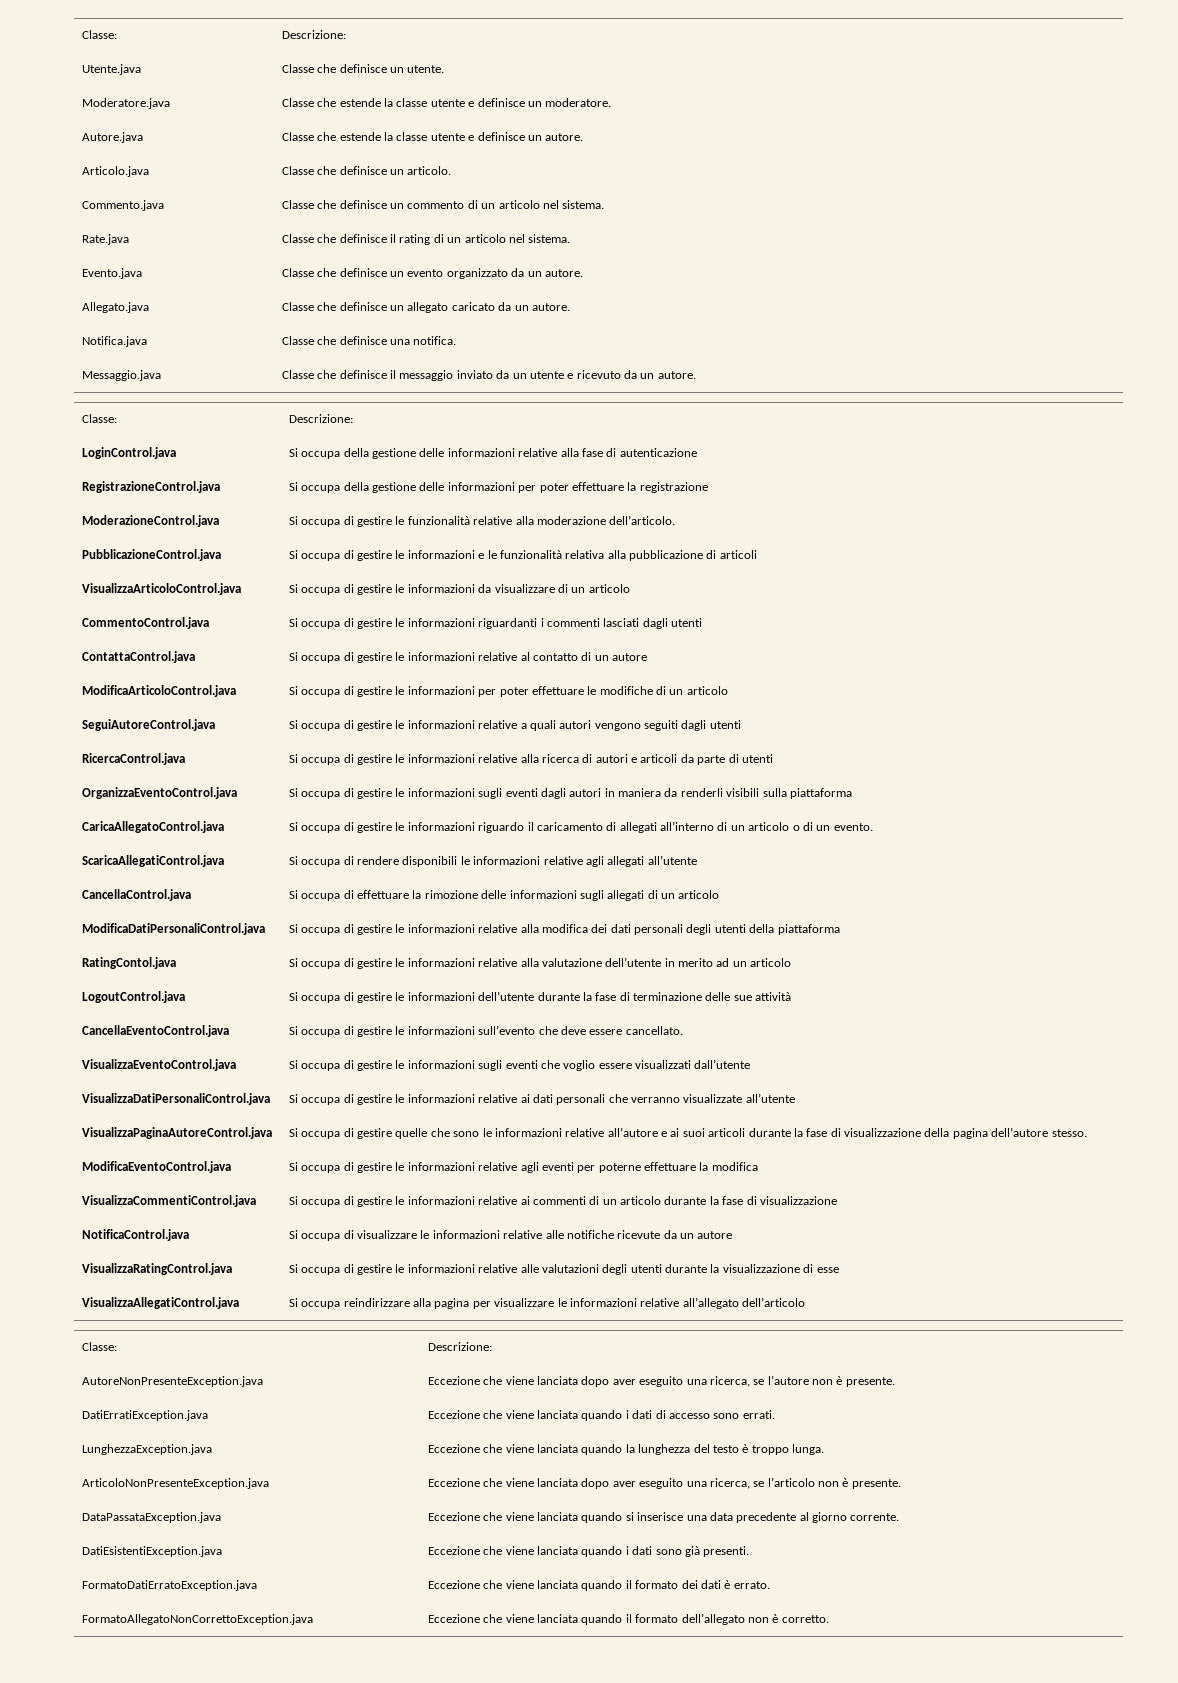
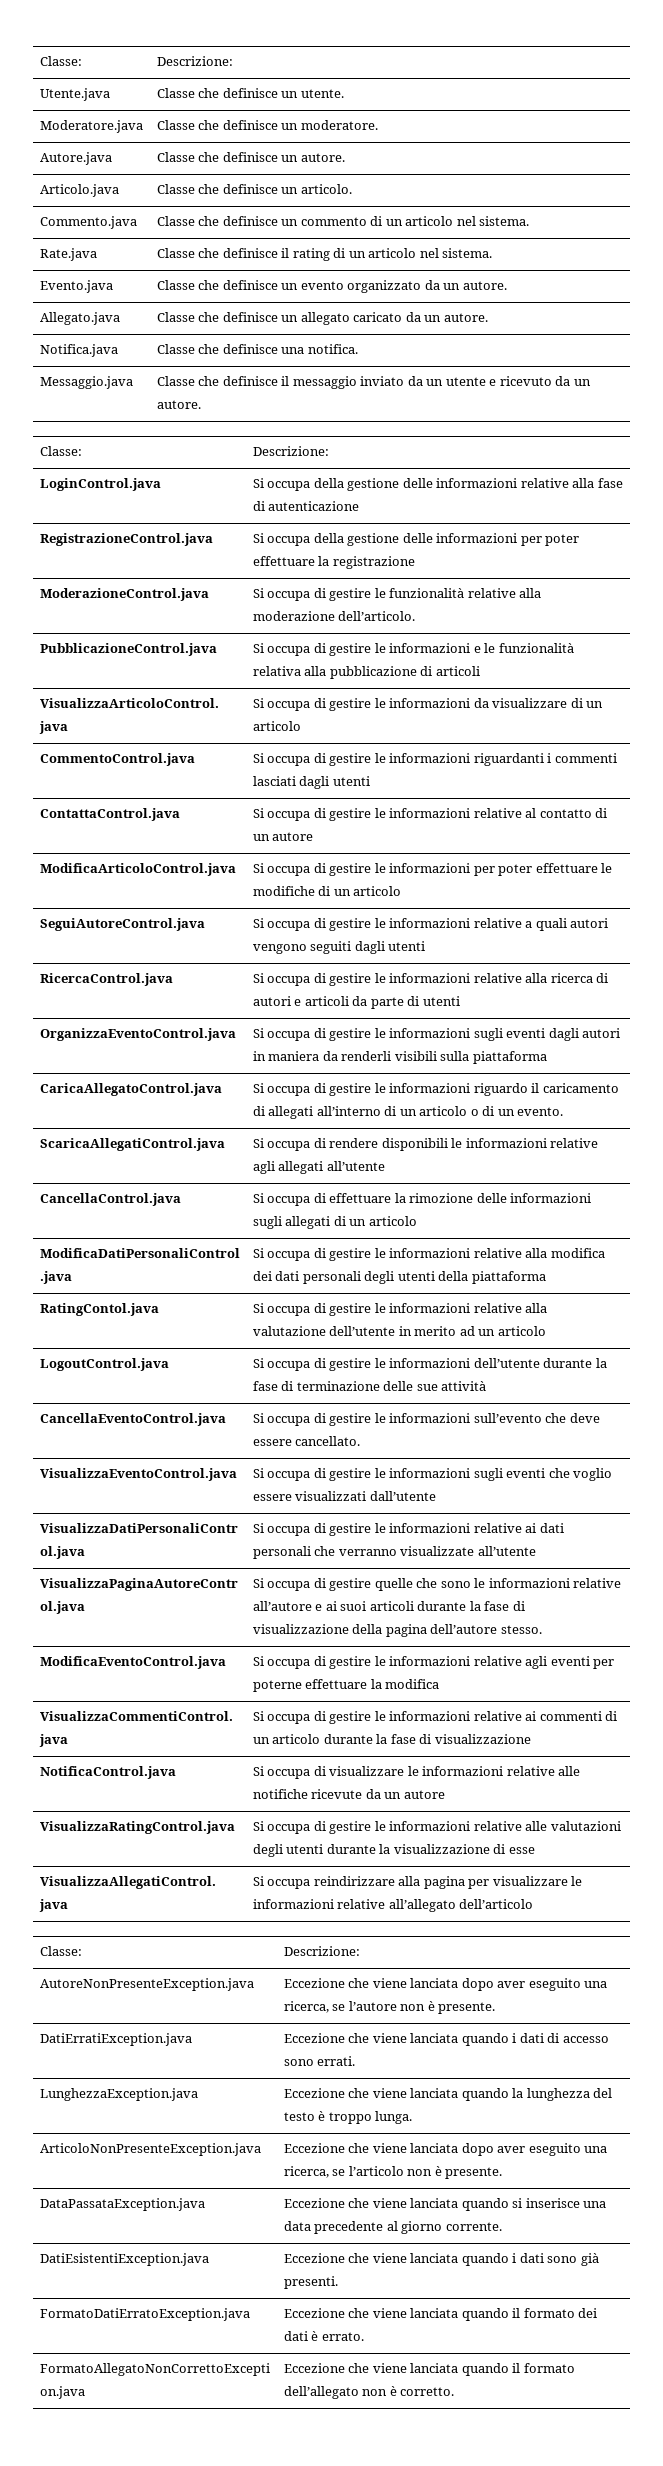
- Moderatore.java | Classe che estende la classe utente e definisce un moderatore.
+ Moderatore.java | Classe che definisce un moderatore.
- Autore.java | Classe che estende la classe utente e definisce un autore.
+ Autore.java | Classe che definisce un autore.

